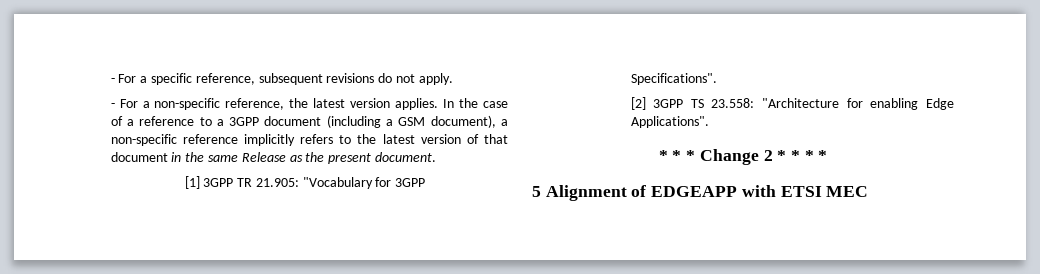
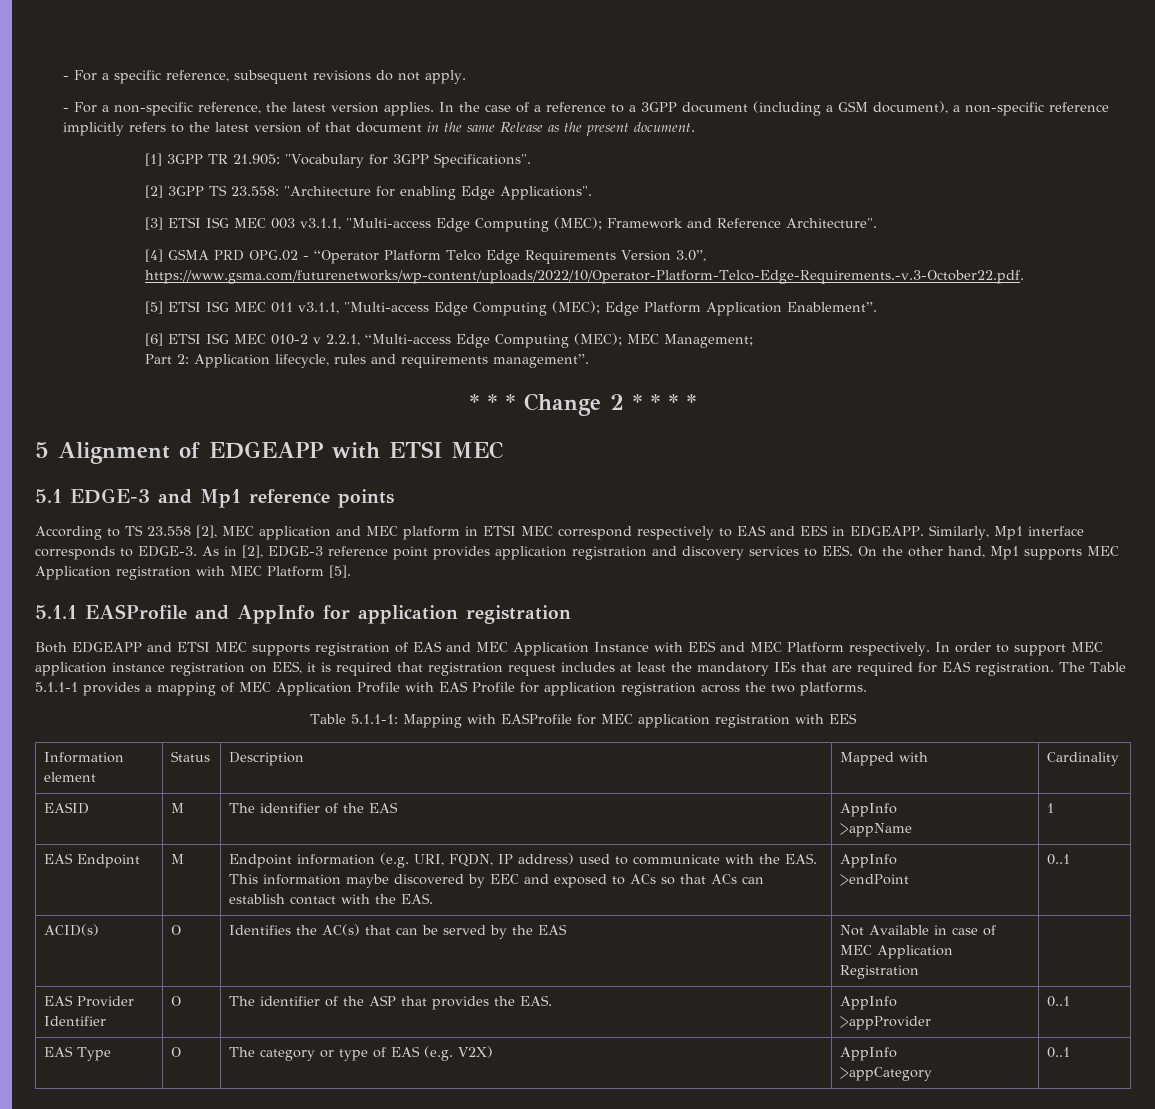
+ [3] ETSI ISG MEC 003 v3.1.1, "Multi-access Edge Computing (MEC); Framework and Reference Architecture".
+ [4] GSMA PRD OPG.02 - “Operator Platform Telco Edge Requirements Version 3.0”, https://www.gsma.com/futurenetworks/wp-content/uploads/2022/10/Operator-Platform-Telco-Edge-Requirements.-v.3-October22.pdf.
+ [5] ETSI ISG MEC 011 v3.1.1, "Multi-access Edge Computing (MEC); Edge Platform Application Enablement”.
+ [6] ETSI ISG MEC 010-2 v 2.2.1, “Multi-access Edge Computing (MEC); MEC Management;
+ Part 2: Application lifecycle, rules and requirements management”.
+ 5.1 EDGE-3 and Mp1 reference points
+ According to TS 23.558 [2], MEC application and MEC platform in ETSI MEC correspond respectively to EAS and EES in EDGEAPP. Similarly, Mp1 interface corresponds to EDGE-3. As in [2], EDGE-3 reference point provides application registration and discovery services to EES. On the other hand, Mp1 supports MEC Application registration with MEC Platform [5].
+ 5.1.1 EASProfile and AppInfo for application registration
+ Both EDGEAPP and ETSI MEC supports registration of EAS and MEC Application Instance with EES and MEC Platform respectively. In order to support MEC application instance registration on EES, it is required that registration request includes at least the mandatory IEs that are required for EAS registration. The Table 5.1.1-1 provides a mapping of MEC Application Profile with EAS Profile for application registration across the two platforms.
+ Table 5.1.1-1: Mapping with EASProfile for MEC application registration with EES
+ Information element | Status | Description | Mapped with | Cardinality
+ EASID | M | The identifier of the EAS | AppInfo
+ >appName | 1
+ EAS Endpoint | M | Endpoint information (e.g. URI, FQDN, IP address) used to communicate with the EAS. This information maybe discovered by EEC and exposed to ACs so that ACs can establish contact with the EAS. | AppInfo
+ >endPoint | 0..1
+ ACID(s) | O | Identifies the AC(s) that can be served by the EAS | Not Available in case of MEC Application Registration |
+ EAS Provider Identifier | O | The identifier of the ASP that provides the EAS. | AppInfo
+ >appProvider | 0..1
+ EAS Type | O | The category or type of EAS (e.g. V2X) | AppInfo
+ >appCategory | 0..1

